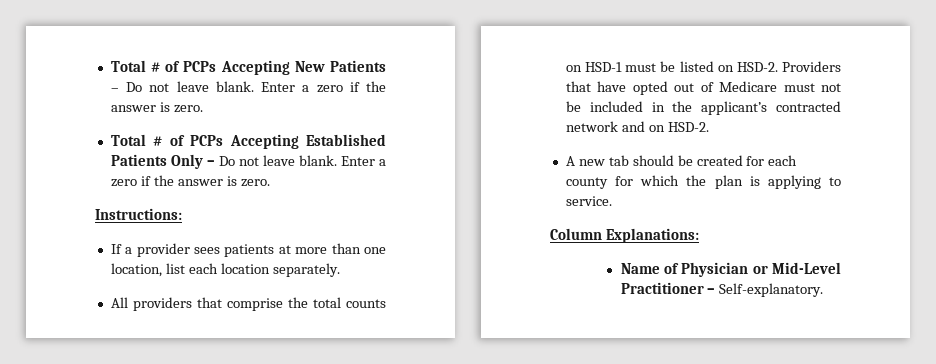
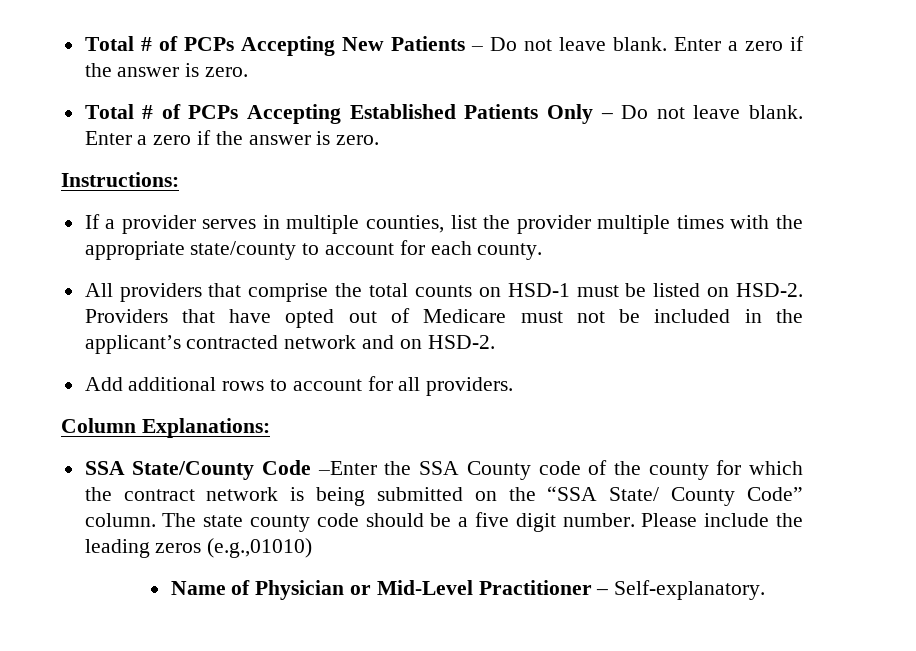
- If a provider sees patients at more than one location, list each location separately.
+ If a provider serves in multiple counties, list the provider multiple times with the appropriate state/county to account for each county.
- A new tab should be created for each county for which the plan is applying to service.
+ Add additional rows to account for all providers.
  Column Explanations:
+ SSA State/County Code –Enter the SSA County code of the county for which the contract network is being submitted on the “SSA State/ County Code” column. The state county code should be a five digit number. Please include the leading zeros (e.g.,01010)

